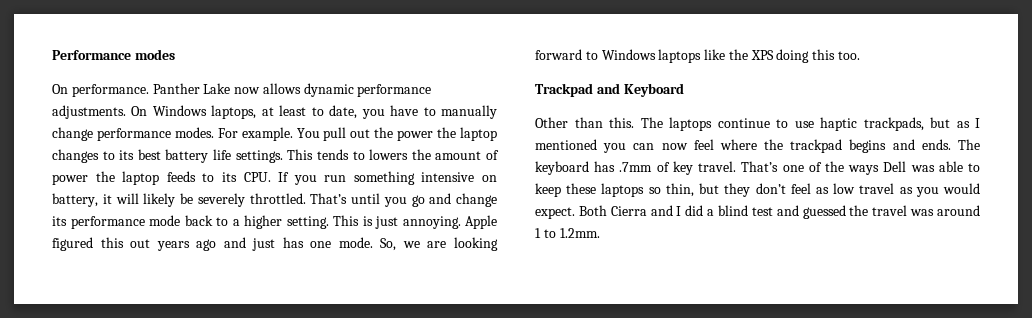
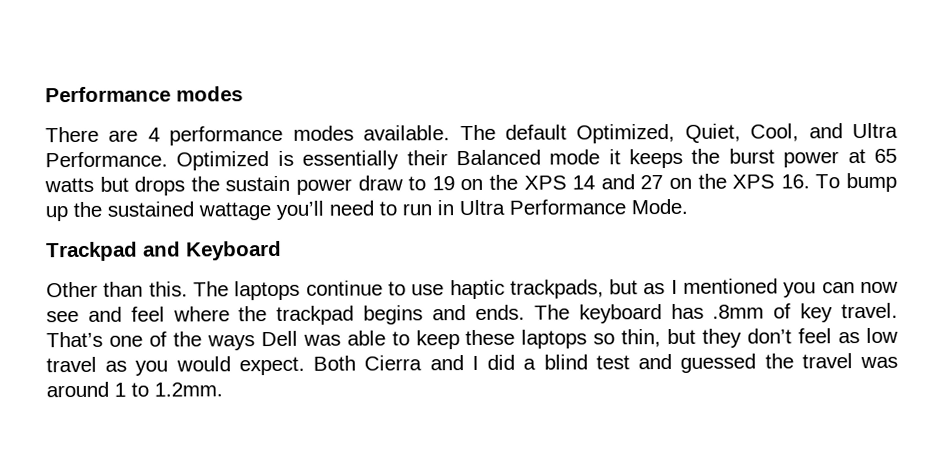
- On performance. Panther Lake now allows dynamic performance adjustments. On Windows laptops, at least to date, you have to manually change performance modes. For example. You pull out the power the laptop changes to its best battery life settings. This tends to lowers the amount of power the laptop feeds to its CPU. If you run something intensive on battery, it will likely be severely throttled. That’s until you go and change its performance mode back to a higher setting. This is just annoying. Apple figured this out years ago and just has one mode. So, we are looking forward to Windows laptops like the XPS doing this too.
+ There are 4 performance modes available. The default Optimized, Quiet, Cool, and Ultra Performance. Optimized is essentially their Balanced mode it keeps the burst power at 65 watts but drops the sustain power draw to 19 on the XPS 14 and 27 on the XPS 16. To bump up the sustained wattage you’ll need to run in Ultra Performance Mode.
- The laptops continue to use haptic trackpads, but as I mentioned you can now feel where the trackpad begins and ends.
+ The laptops continue to use haptic trackpads, but as I mentioned you can now see and feel where the trackpad begins and ends.
- The keyboard has .7mm of key travel.
+ The keyboard has .8mm of key travel.

